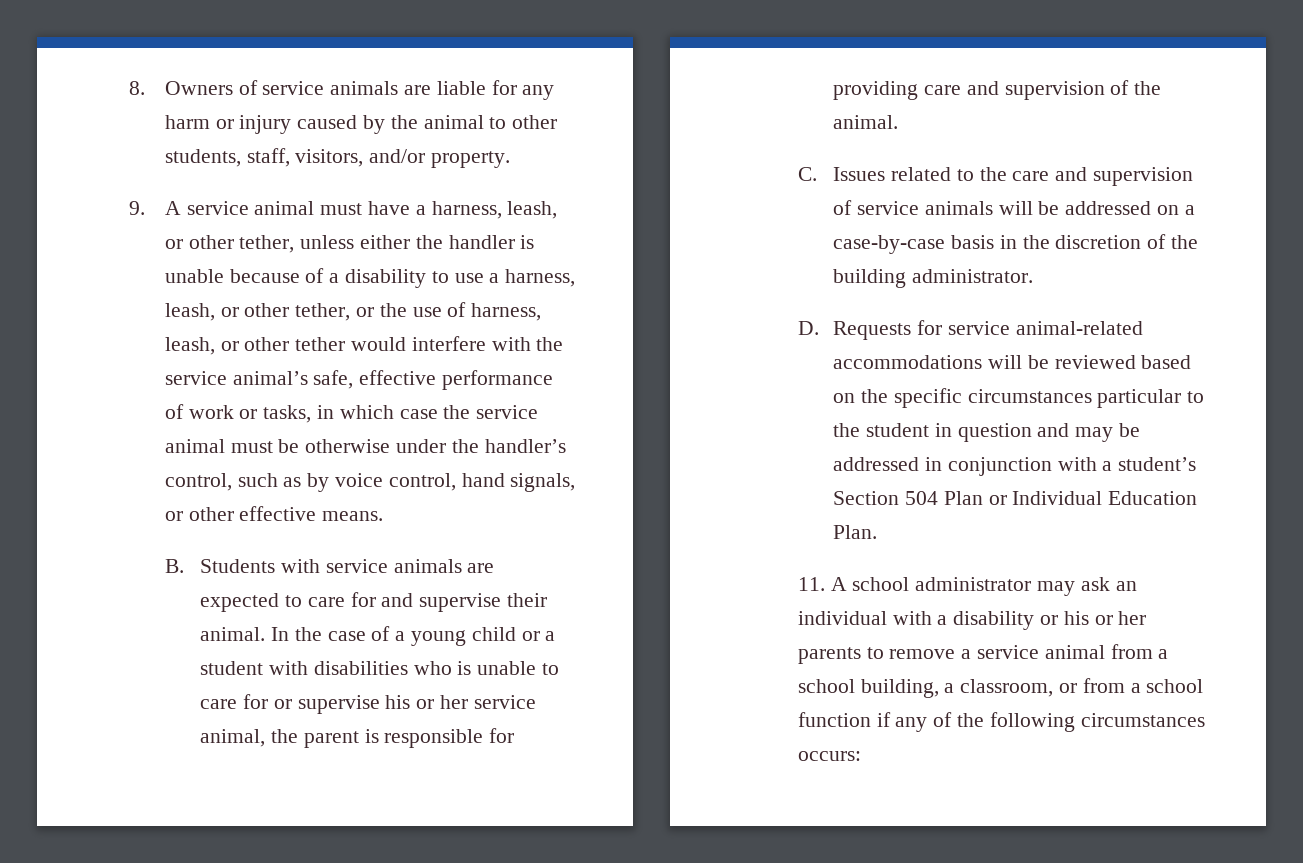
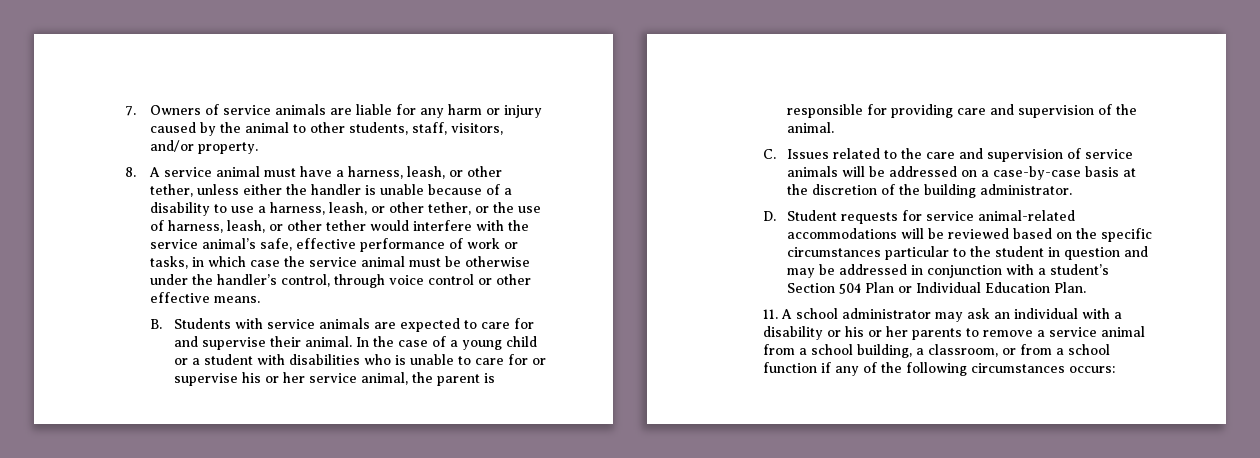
- 8. Owners of service animals are liable for any harm or injury caused by the animal to other students, staff, visitors, and/or property.
+ 7. Owners of service animals are liable for any harm or injury caused by the animal to other students, staff, visitors, and/or property.
- 9. A service animal must have a harness, leash, or other tether, unless either the handler is unable because of a disability to use a harness, leash, or other tether, or the use of harness, leash, or other tether would interfere with the service animal’s safe, effective performance of work or tasks, in which case the service animal must be otherwise under the handler’s control, such as by voice control, hand signals, or other effective means.
+ 8. A service animal must have a harness, leash, or other tether, unless either the handler is unable because of a disability to use a harness, leash, or other tether, or the use of harness, leash, or other tether would interfere with the service animal’s safe, effective performance of work or tasks, in which case the service animal must be otherwise under the handler’s control, through voice control or other effective means.
- C. Issues related to the care and supervision of service animals will be addressed on a case-by-case basis in the discretion of the building administrator.
+ C. Issues related to the care and supervision of service animals will be addressed on a case-by-case basis at the discretion of the building administrator.
- D. Requests for service animal-related accommodations will be reviewed based on the specific circumstances particular to the student in question and may be addressed in conjunction with a student’s Section 504 Plan or Individual Education Plan.
+ D. Student requests for service animal-related accommodations will be reviewed based on the specific circumstances particular to the student in question and may be addressed in conjunction with a student’s Section 504 Plan or Individual Education Plan.

